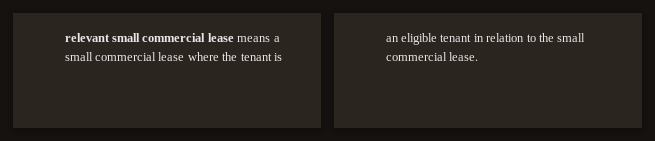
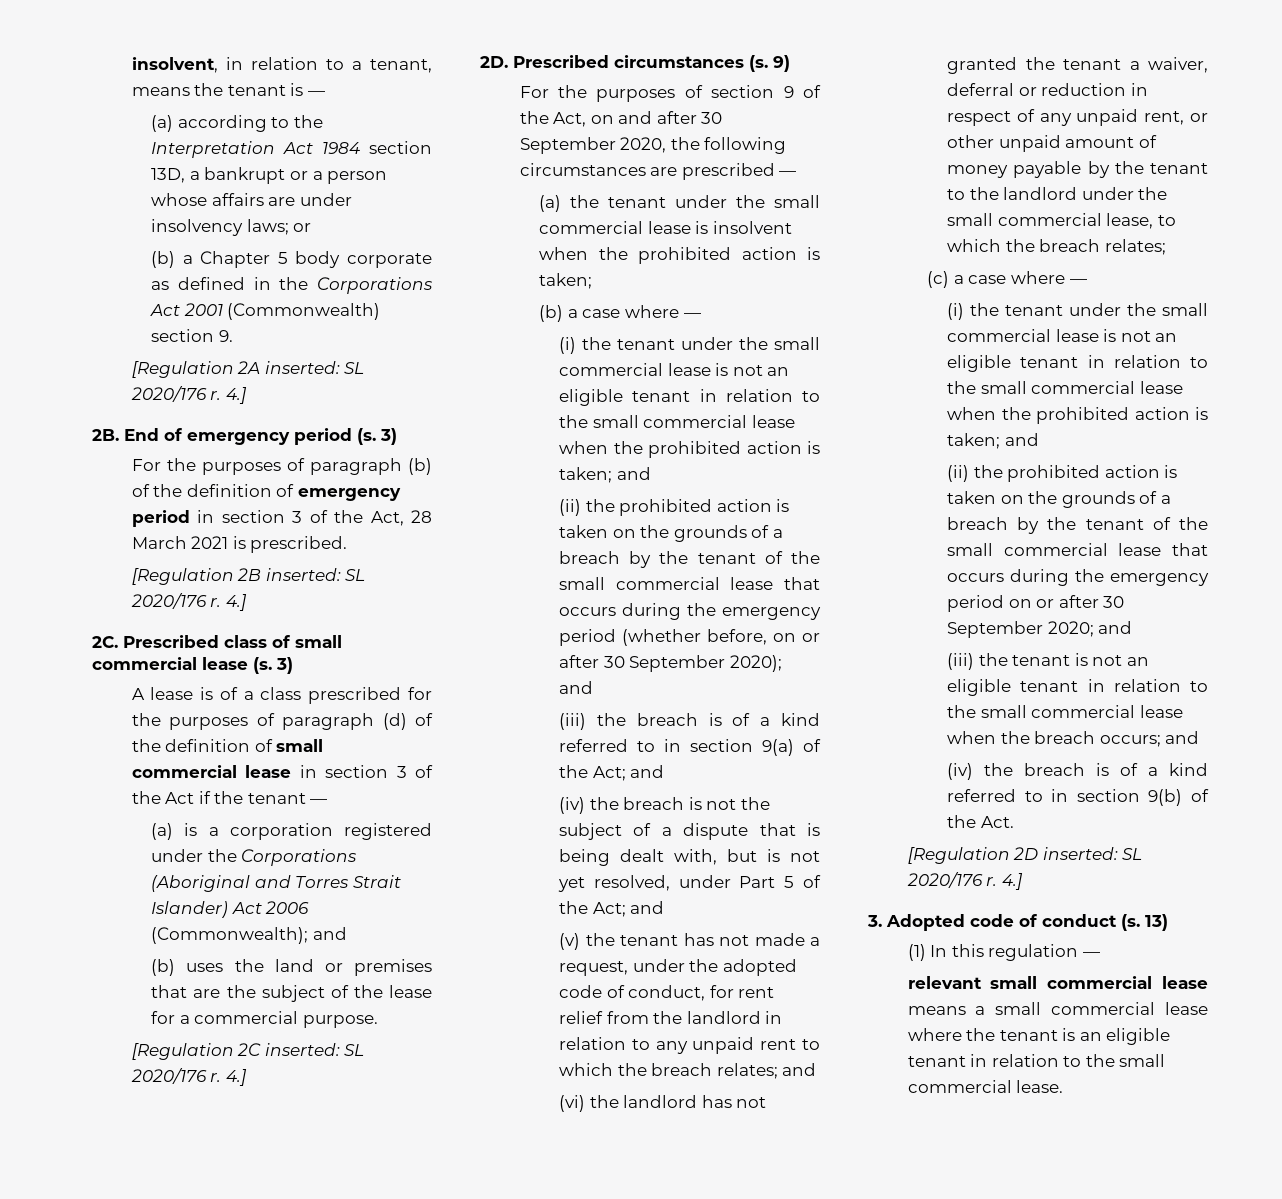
+ insolvent, in relation to a tenant, means the tenant is —
+ (a) according to the Interpretation Act 1984 section 13D, a bankrupt or a person whose affairs are under insolvency laws; or
+ (b) a Chapter 5 body corporate as defined in the Corporations Act 2001 (Commonwealth) section 9.
+ [Regulation 2A inserted: SL 2020/176 r. 4.]
+ 2B. End of emergency period (s. 3)
+ For the purposes of paragraph (b) of the definition of emergency period in section 3 of the Act, 28 March 2021 is prescribed.
+ [Regulation 2B inserted: SL 2020/176 r. 4.]
+ 2C. Prescribed class of small commercial lease (s. 3)
+ A lease is of a class prescribed for the purposes of paragraph (d) of the definition of small commercial lease in section 3 of the Act if the tenant —
+ (a) is a corporation registered under the Corporations (Aboriginal and Torres Strait Islander) Act 2006 (Commonwealth); and
+ (b) uses the land or premises that are the subject of the lease for a commercial purpose.
+ [Regulation 2C inserted: SL 2020/176 r. 4.]
+ 2D. Prescribed circumstances (s. 9)
+ For the purposes of section 9 of the Act, on and after 30 September 2020, the following circumstances are prescribed —
+ (a) the tenant under the small commercial lease is insolvent when the prohibited action is taken;
+ (b) a case where —
+ (i) the tenant under the small commercial lease is not an eligible tenant in relation to the small commercial lease when the prohibited action is taken; and
+ (ii) the prohibited action is taken on the grounds of a breach by the tenant of the small commercial lease that occurs during the emergency period (whether before, on or after 30 September 2020); and
+ (iii) the breach is of a kind referred to in section 9(a) of the Act; and
+ (iv) the breach is not the subject of a dispute that is being dealt with, but is not yet resolved, under Part 5 of the Act; and
+ (v) the tenant has not made a request, under the adopted code of conduct, for rent relief from the landlord in relation to any unpaid rent to which the breach relates; and
+ (vi) the landlord has not granted the tenant a waiver, deferral or reduction in respect of any unpaid rent, or other unpaid amount of money payable by the tenant to the landlord under the small commercial lease, to which the breach relates;
+ (c) a case where —
+ (i) the tenant under the small commercial lease is not an eligible tenant in relation to the small commercial lease when the prohibited action is taken; and
+ (ii) the prohibited action is taken on the grounds of a breach by the tenant of the small commercial lease that occurs during the emergency period on or after 30 September 2020; and
+ (iii) the tenant is not an eligible tenant in relation to the small commercial lease when the breach occurs; and
+ (iv) the breach is of a kind referred to in section 9(b) of the Act.
+ [Regulation 2D inserted: SL 2020/176 r. 4.]
+ 3. Adopted code of conduct (s. 13)
+ (1) In this regulation —

